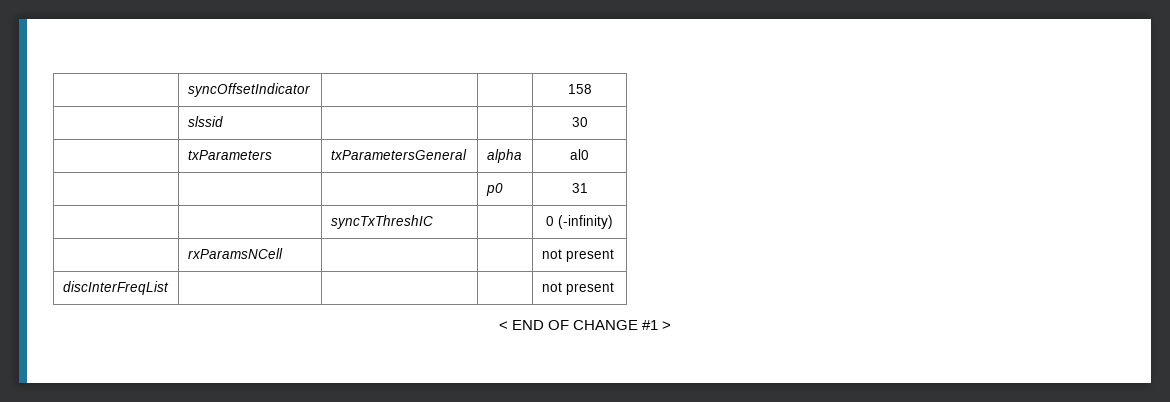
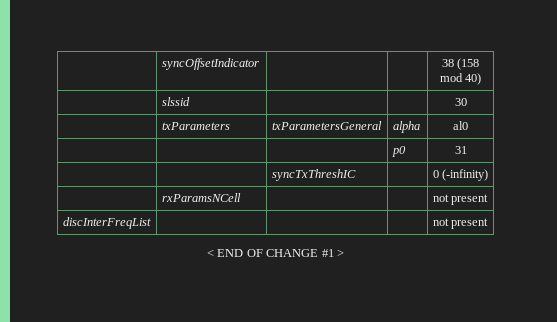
- | syncOffsetIndicator | | | 158
+ | syncOffsetIndicator | | | 38 (158 mod 40)

